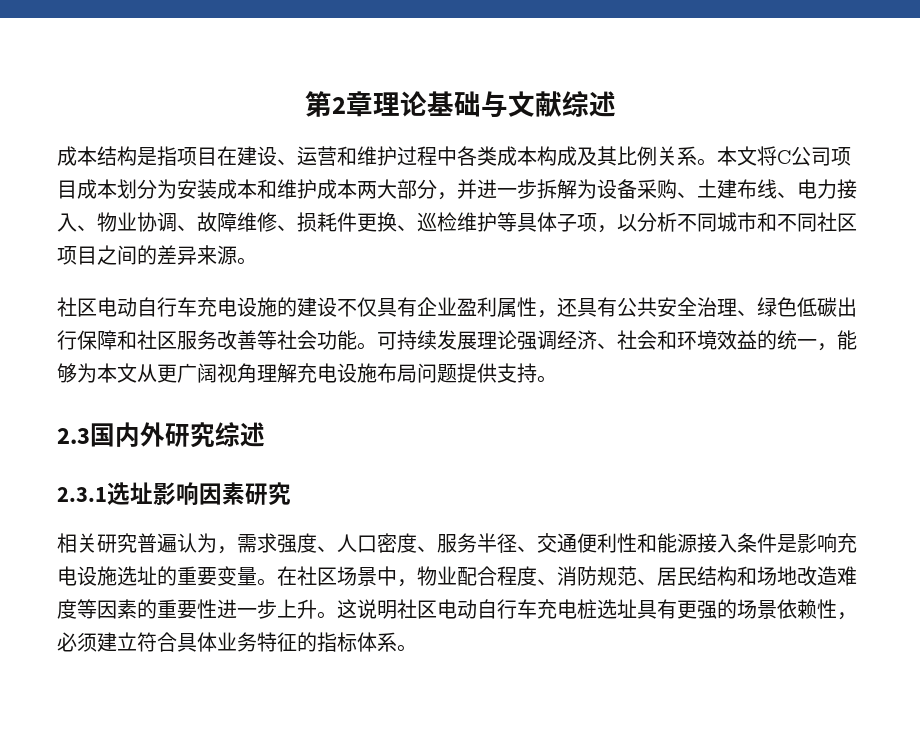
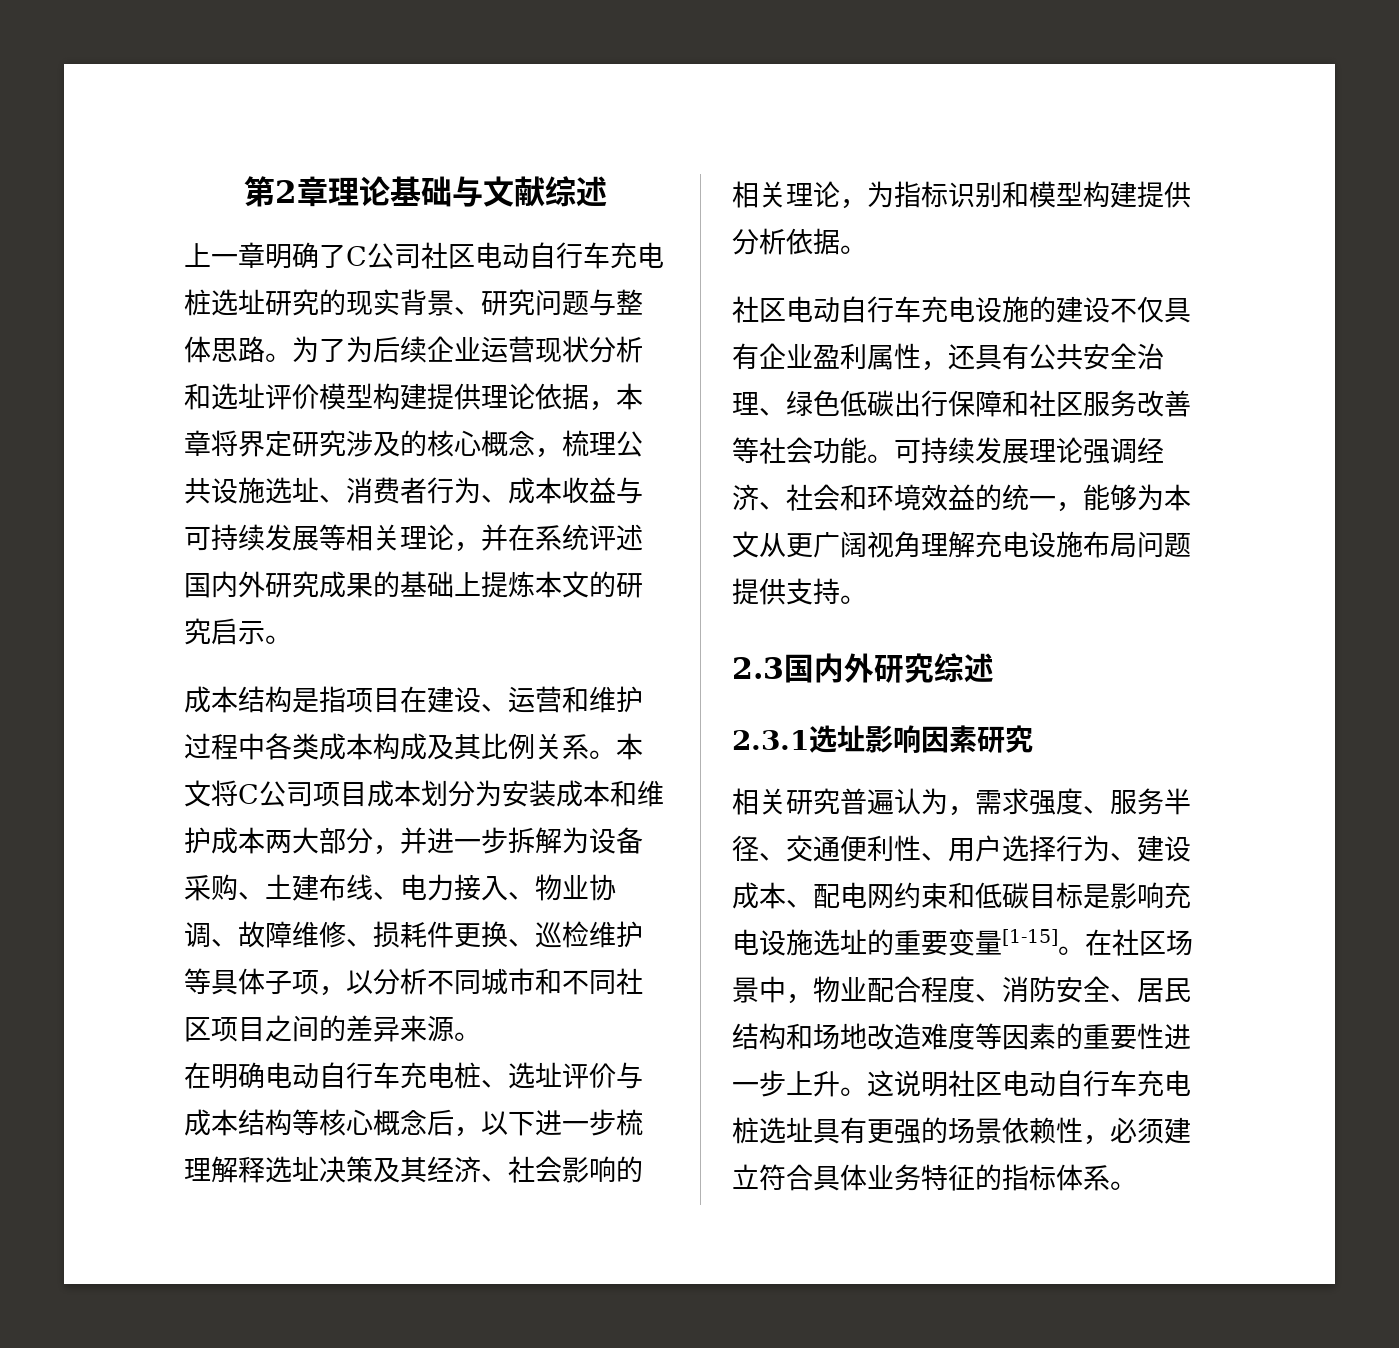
+ 上一章明确了C公司社区电动自行车充电桩选址研究的现实背景、研究问题与整体思路。为了为后续企业运营现状分析和选址评价模型构建提供理论依据，本章将界定研究涉及的核心概念，梳理公共设施选址、消费者行为、成本收益与可持续发展等相关理论，并在系统评述国内外研究成果的基础上提炼本文的研究启示。
+ 在明确电动自行车充电桩、选址评价与成本结构等核心概念后，以下进一步梳理解释选址决策及其经济、社会影响的相关理论，为指标识别和模型构建提供分析依据。
- 相关研究普遍认为，需求强度、人口密度、服务半径、交通便利性和能源接入条件是影响充电设施选址的重要变量。
+ 相关研究普遍认为，需求强度、服务半径、交通便利性、用户选择行为、建设成本、配电网约束和低碳目标是影响充电设施选址的重要变量[1-15]。
- 在社区场景中，物业配合程度、消防规范、居民结构和场地改造难度等因素的重要性进一步上升。
+ 在社区场景中，物业配合程度、消防安全、居民结构和场地改造难度等因素的重要性进一步上升。

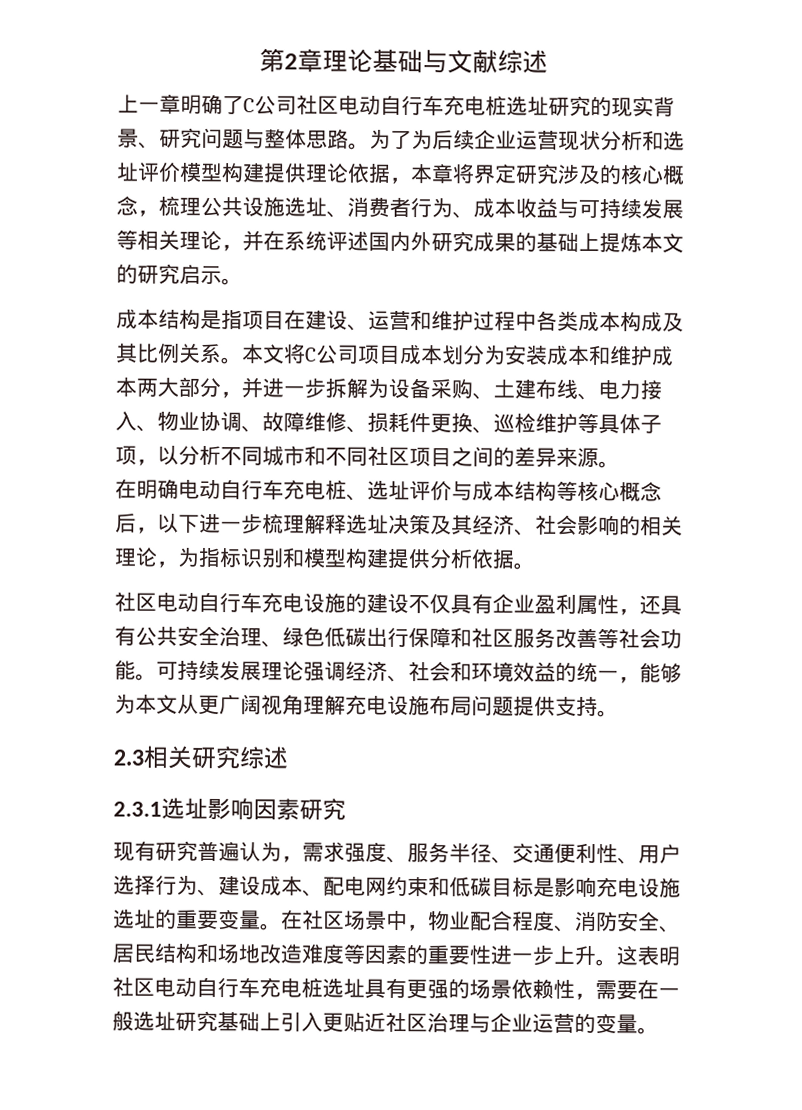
- 2.3国内外研究综述
+ 2.3相关研究综述
- 相关研究普遍认为，需求强度、服务半径、交通便利性、用户选择行为、建设成本、配电网约束和低碳目标是影响充电设施选址的重要变量[1-15]。
+ 现有研究普遍认为，需求强度、服务半径、交通便利性、用户选择行为、建设成本、配电网约束和低碳目标是影响充电设施选址的重要变量。
- 这说明社区电动自行车充电桩选址具有更强的场景依赖性，必须建立符合具体业务特征的指标体系。
+ 这表明社区电动自行车充电桩选址具有更强的场景依赖性，需要在一般选址研究基础上引入更贴近社区治理与企业运营的变量。

